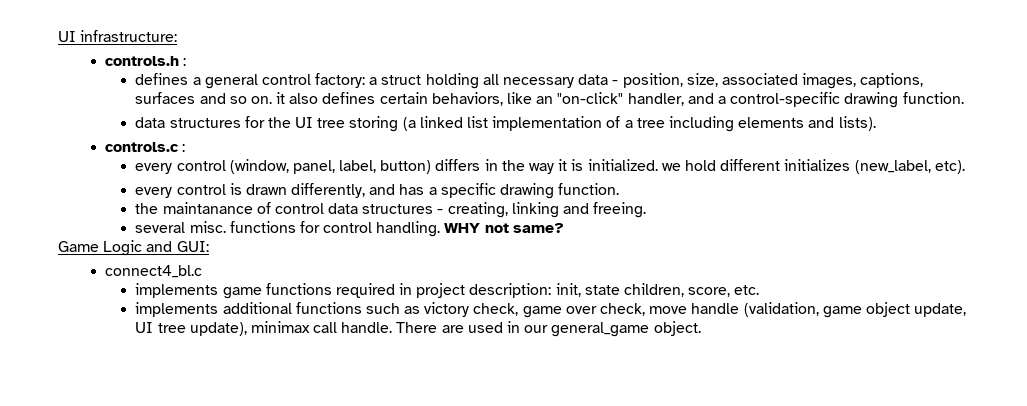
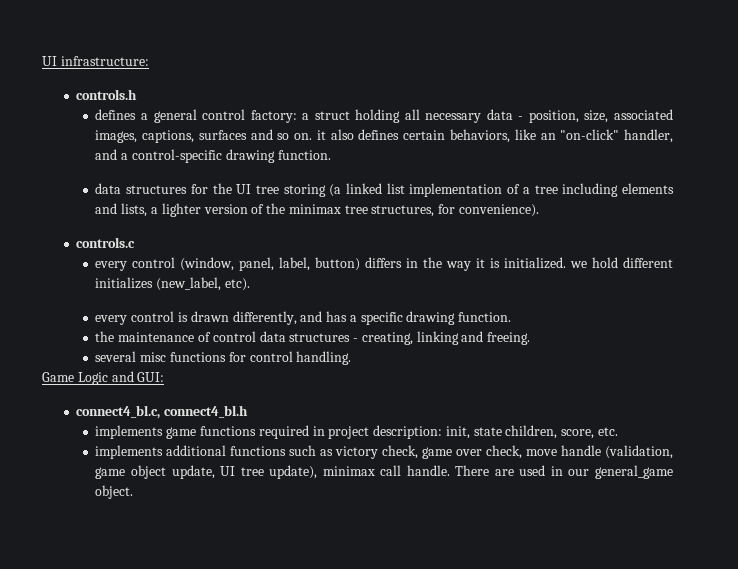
- controls.h :
+ controls.h
- data structures for the UI tree storing (a linked list implementation of a tree including elements and lists).
+ data structures for the UI tree storing (a linked list implementation of a tree including elements and lists, a lighter version of the minimax tree structures, for convenience).
- controls.c :
+ controls.c
- the maintanance of control data structures - creating, linking and freeing.
+ the maintenance of control data structures - creating, linking and freeing.
- several misc. functions for control handling. WHY not same?
+ several misc functions for control handling.
- connect4_bl.c
+ connect4_bl.c, connect4_bl.h

